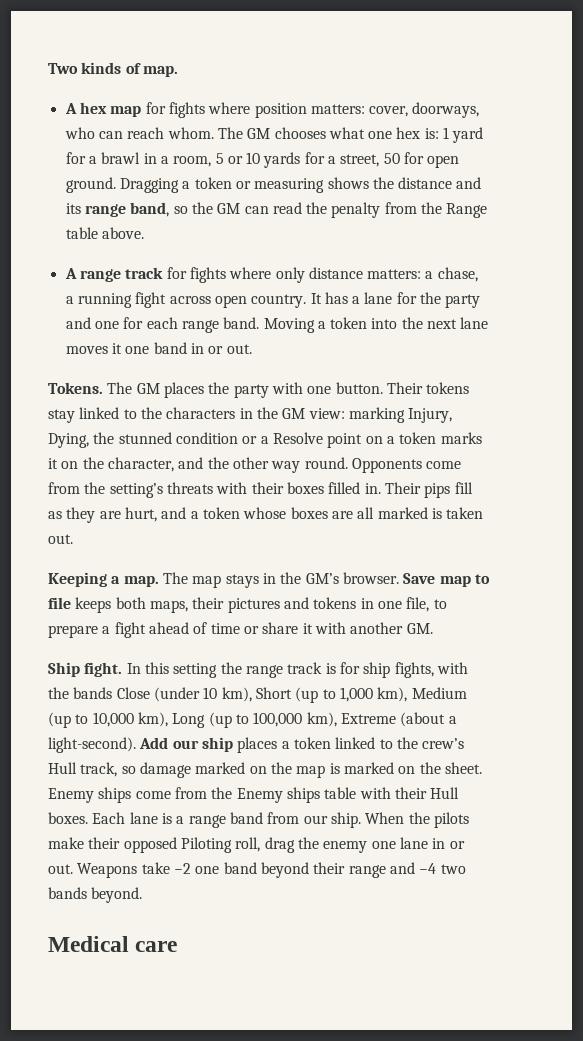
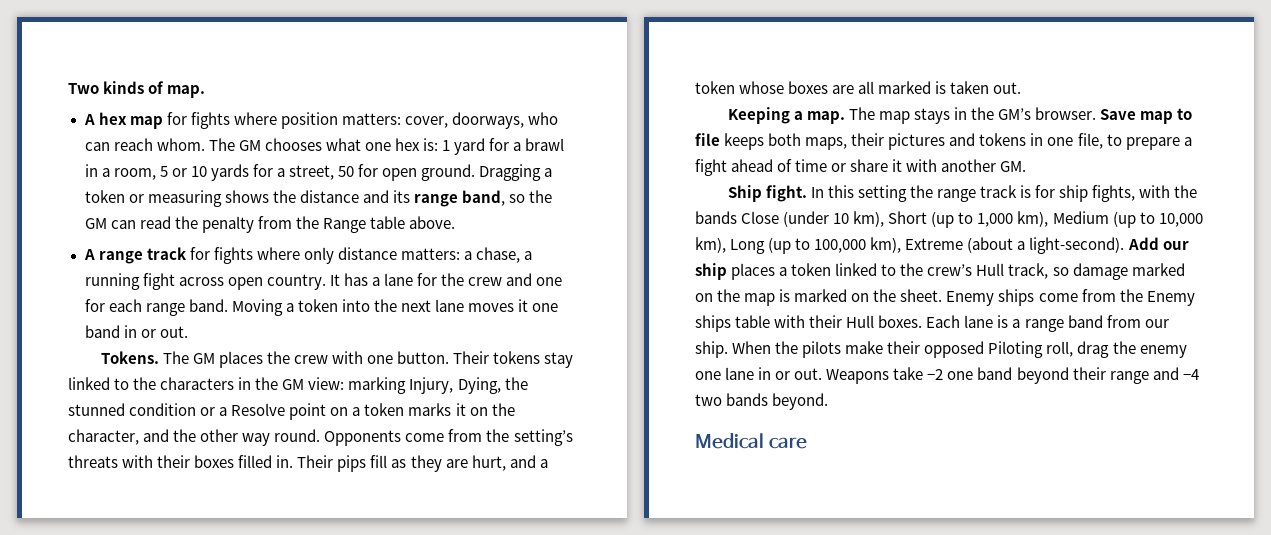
- It has a lane for the party and one for each range band.
+ It has a lane for the crew and one for each range band.
- The GM places the party with one button.
+ The GM places the crew with one button.

